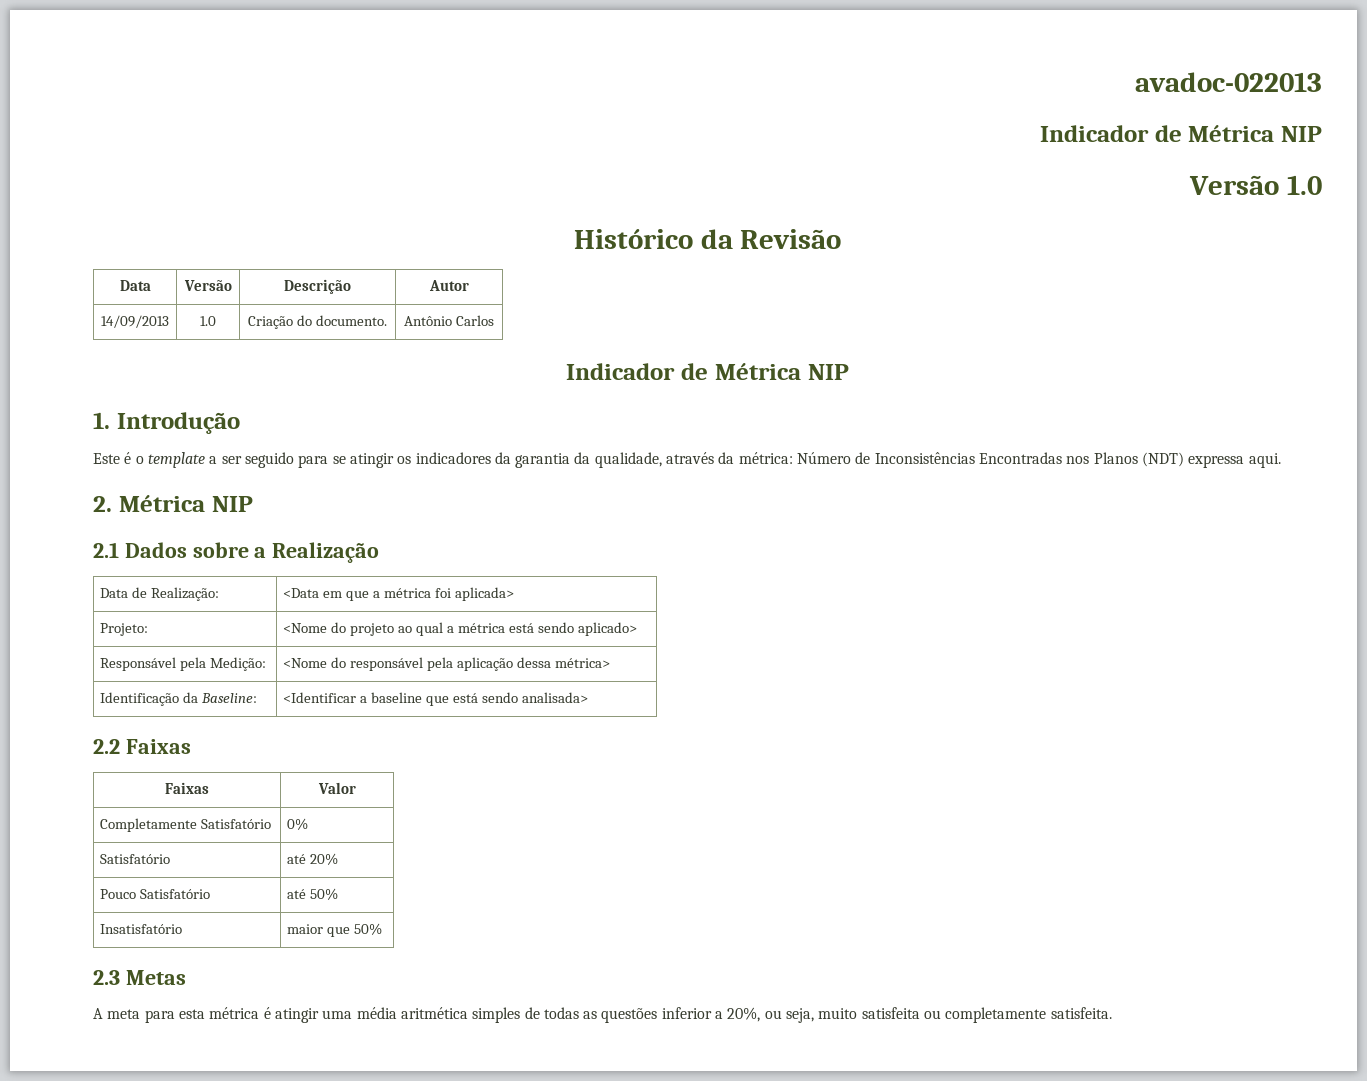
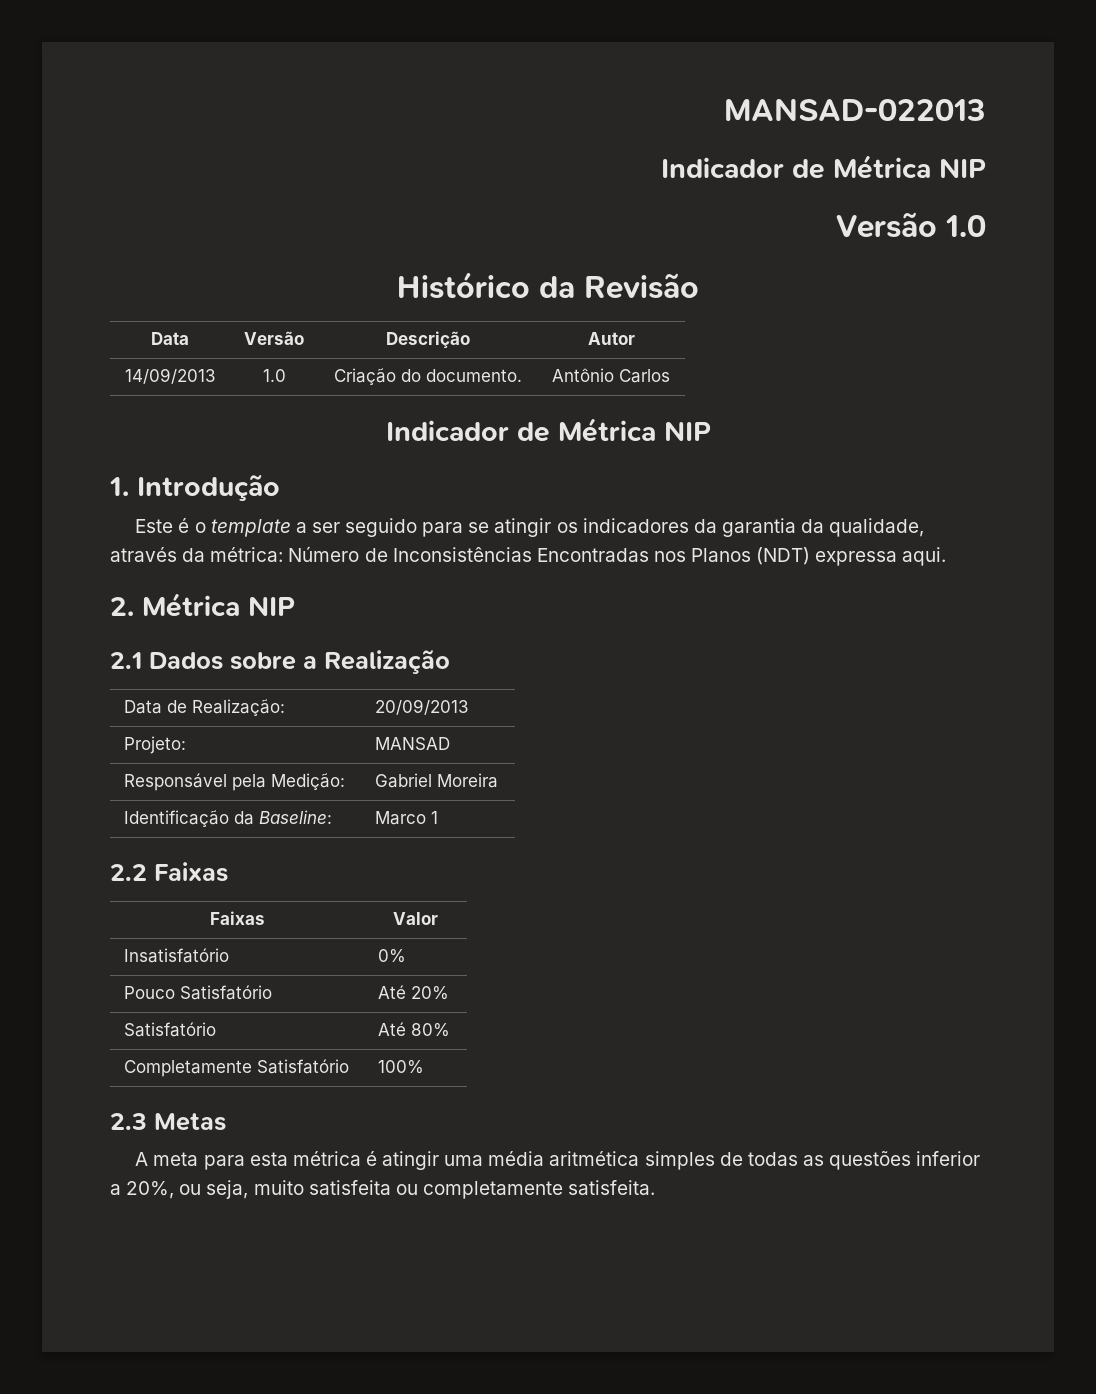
- avadoc-022013
+ MANSAD-022013
- Data de Realização: | <Data em que a métrica foi aplicada>
- Projeto: | <Nome do projeto ao qual a métrica está sendo aplicado>
- Responsável pela Medição: | <Nome do responsável pela aplicação dessa métrica>
- Identificação da Baseline: | <Identificar a baseline que está sendo analisada>
+ Data de Realização: | 20/09/2013
+ Projeto: | MANSAD
+ Responsável pela Medição: | Gabriel Moreira
+ Identificação da Baseline: | Marco 1
- Completamente Satisfatório | 0%
+ Insatisfatório | 0%
- Satisfatório | até 20%
- Pouco Satisfatório | até 50%
- Insatisfatório | maior que 50%
+ Pouco Satisfatório | Até 20%
+ Satisfatório | Até 80%
+ Completamente Satisfatório | 100%

